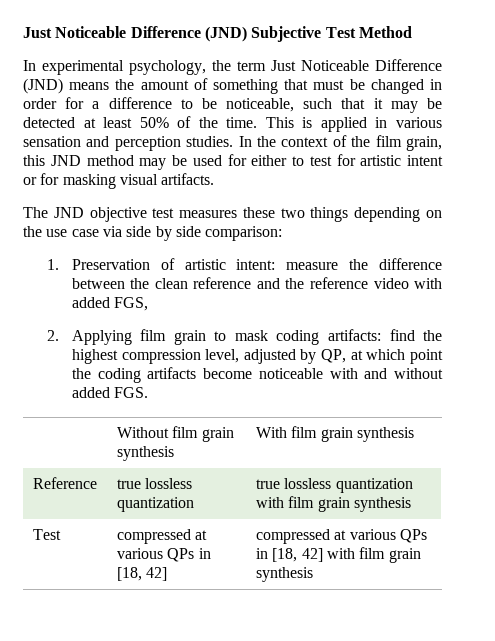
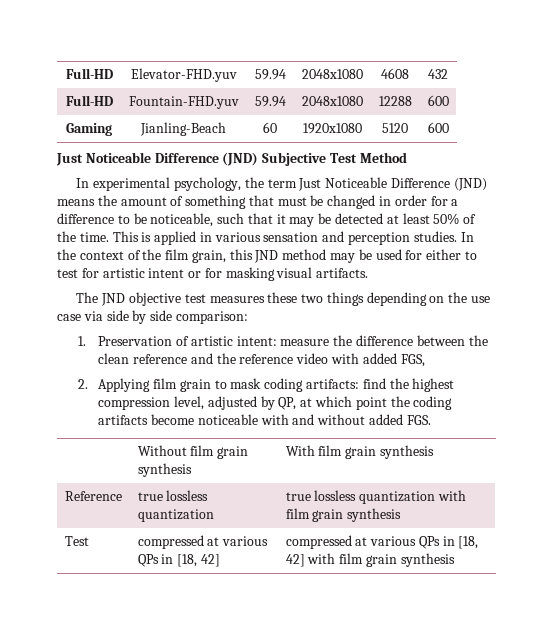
+ Full-HD | Elevator-FHD.yuv | 59.94 | 2048x1080 | 4608 | 432
+ Full-HD | Fountain-FHD.yuv | 59.94 | 2048x1080 | 12288 | 600
+ Gaming | Jianling-Beach | 60 | 1920x1080 | 5120 | 600

